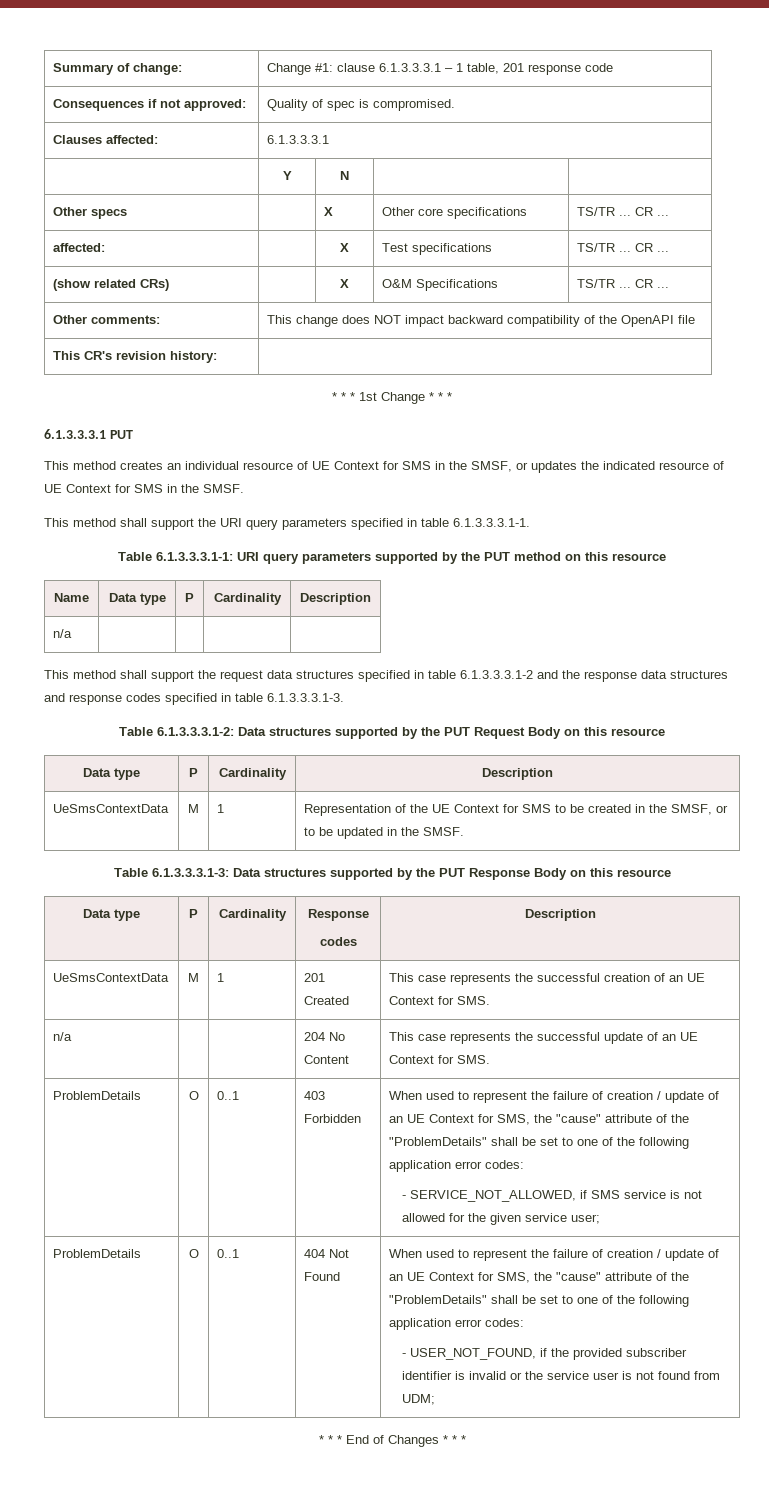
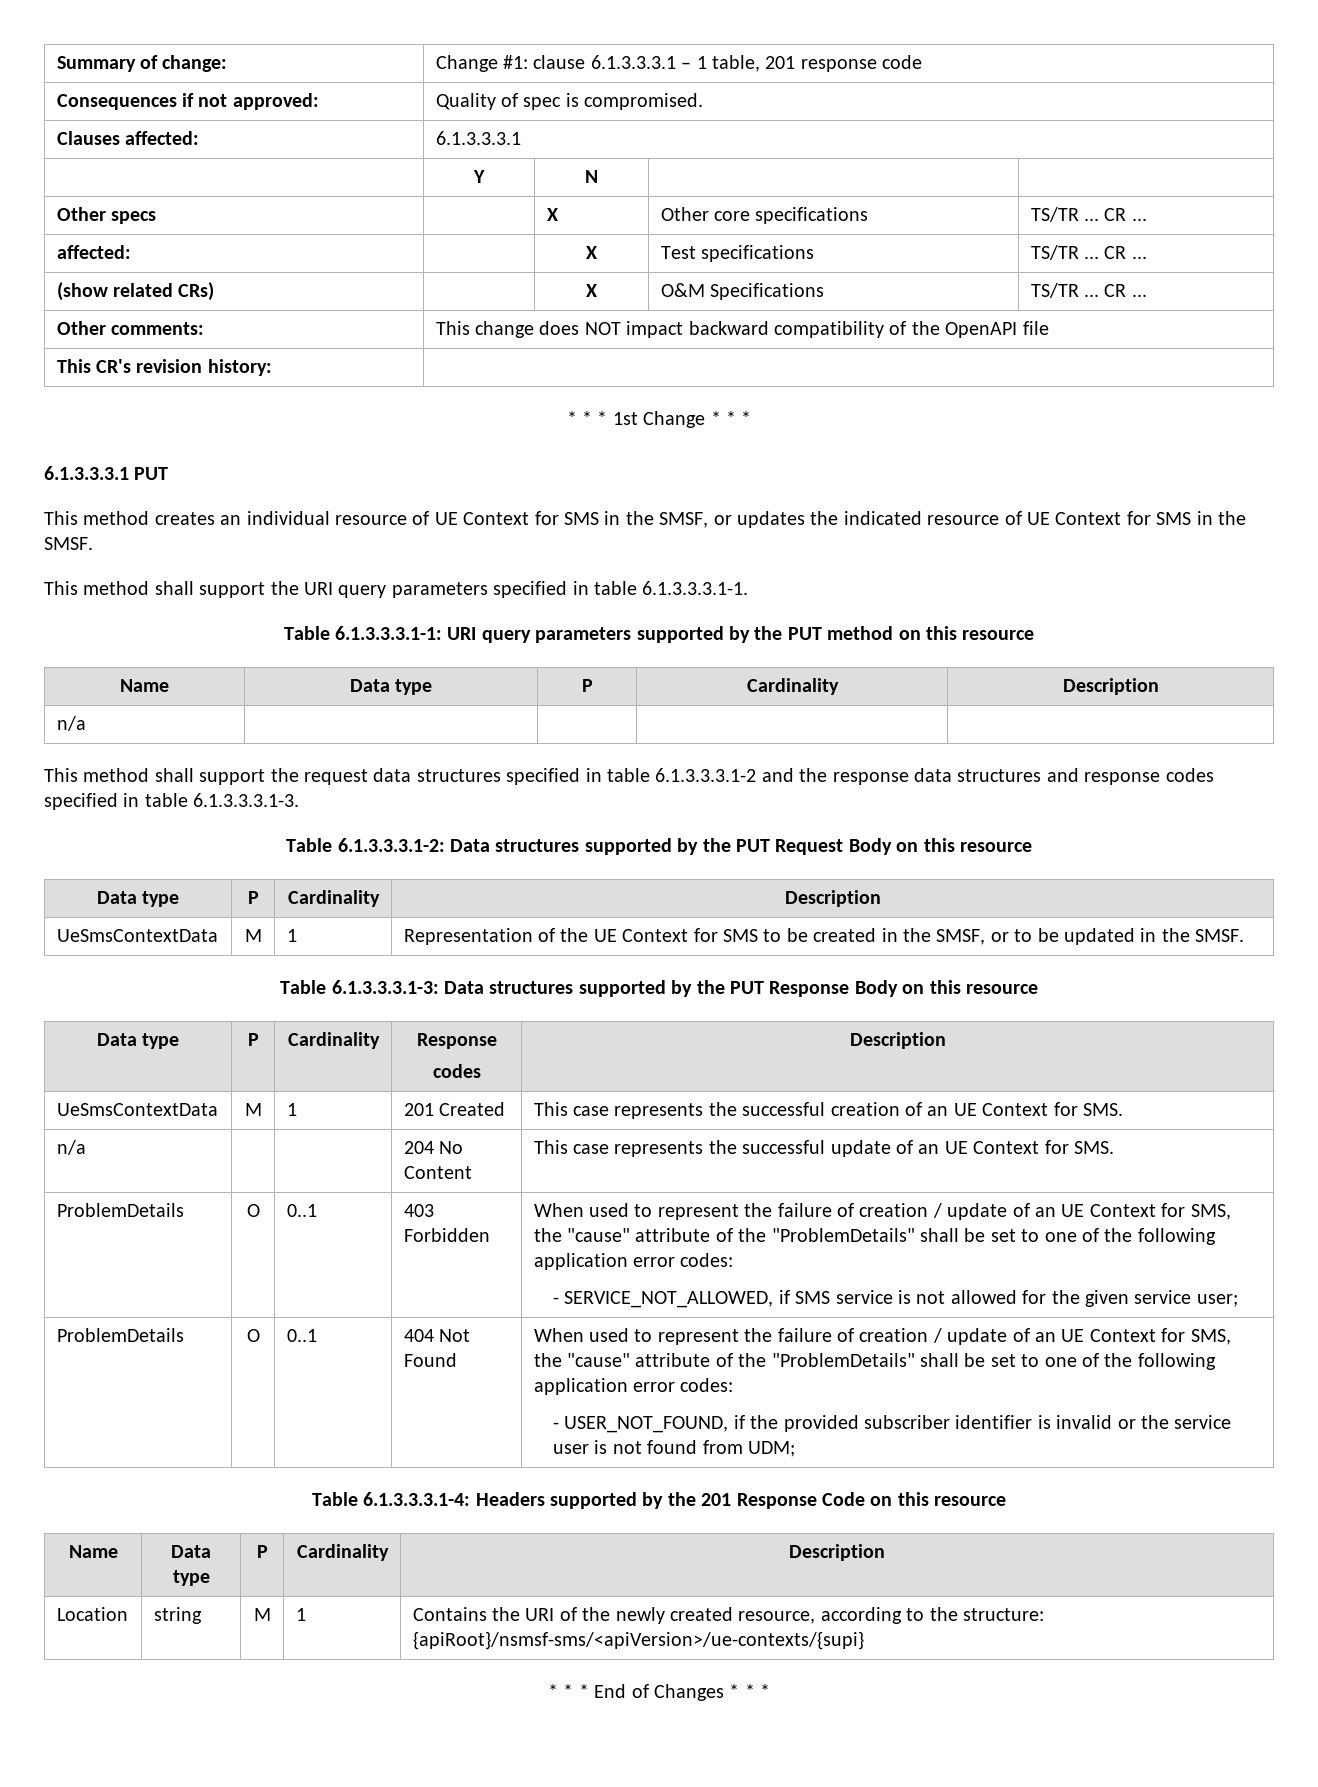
+ Table 6.1.3.3.3.1-4: Headers supported by the 201 Response Code on this resource
+ Name | Data type | P | Cardinality | Description
+ Location | string | M | 1 | Contains the URI of the newly created resource, according to the structure: {apiRoot}/nsmsf-sms/<apiVersion>/ue-contexts/{supi}

